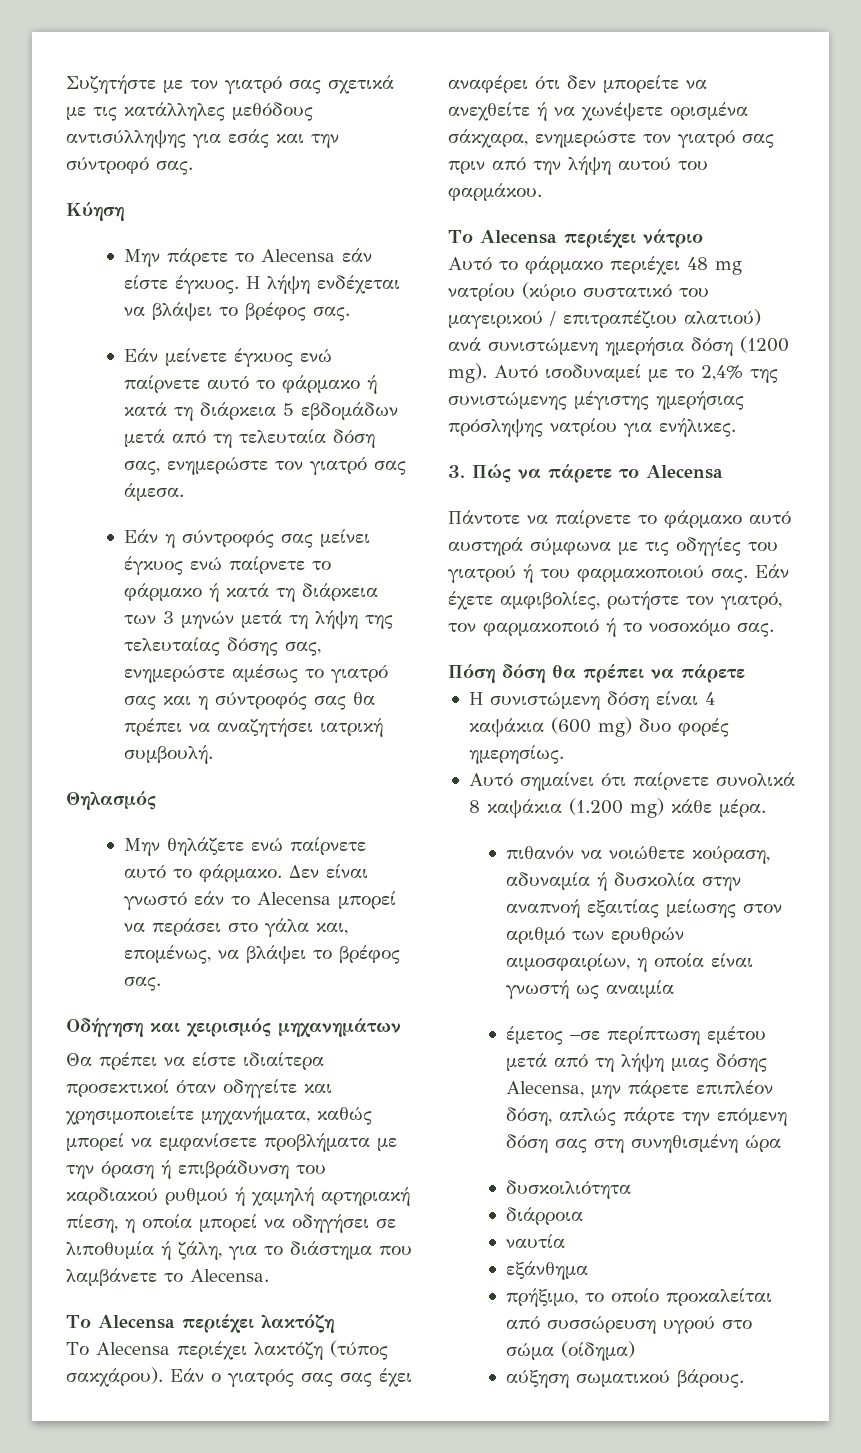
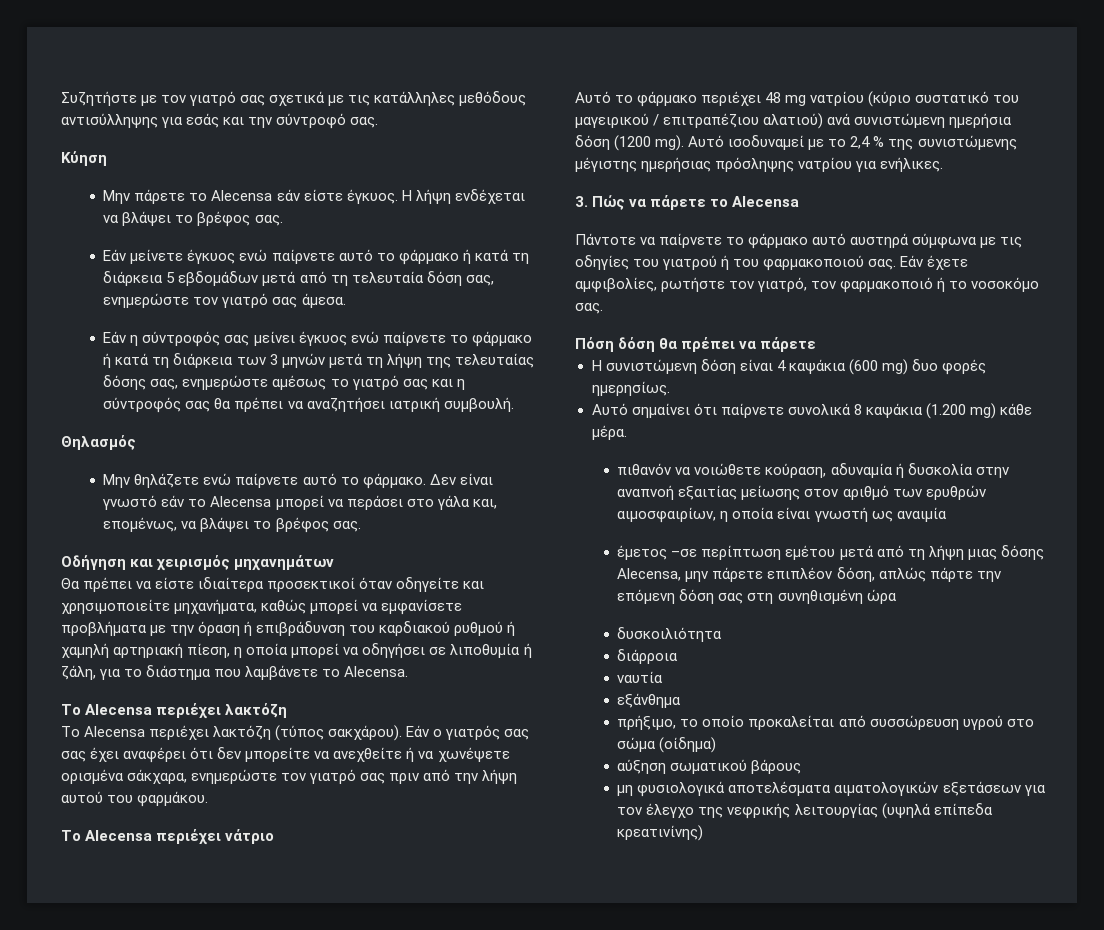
- Αυτό ισοδυναμεί με το 2,4% της συνιστώμενης μέγιστης ημερήσιας πρόσληψης νατρίου για ενήλικες.
+ Αυτό ισοδυναμεί με το 2,4 % της συνιστώμενης μέγιστης ημερήσιας πρόσληψης νατρίου για ενήλικες.
- αύξηση σωματικού βάρους.
+ αύξηση σωματικού βάρους
+ μη φυσιολογικά αποτελέσματα αιματολογικών εξετάσεων για τον έλεγχο της νεφρικής λειτουργίας (υψηλά επίπεδα κρεατινίνης)

